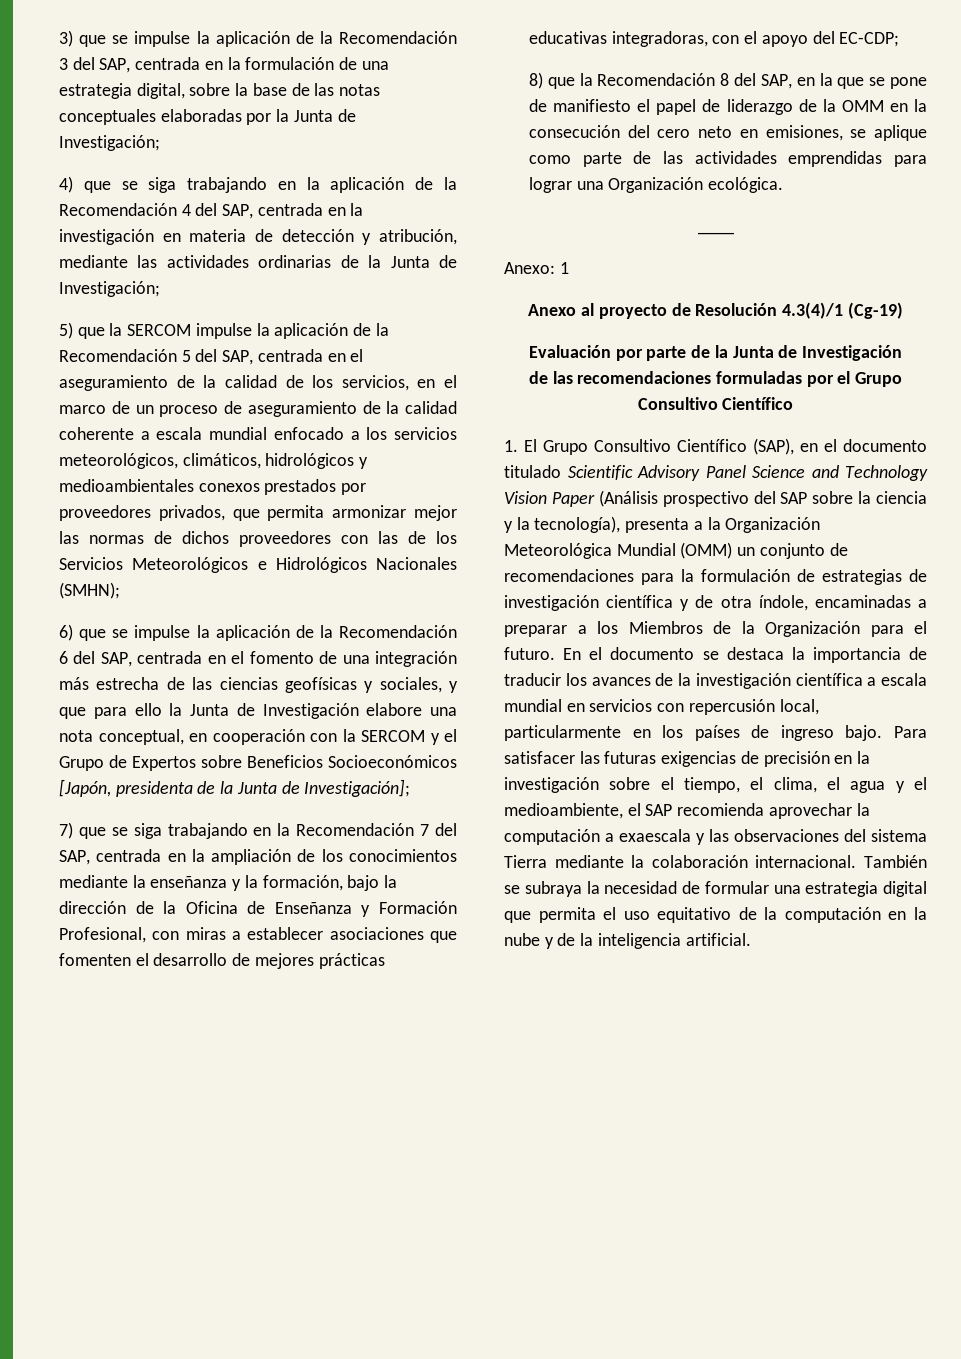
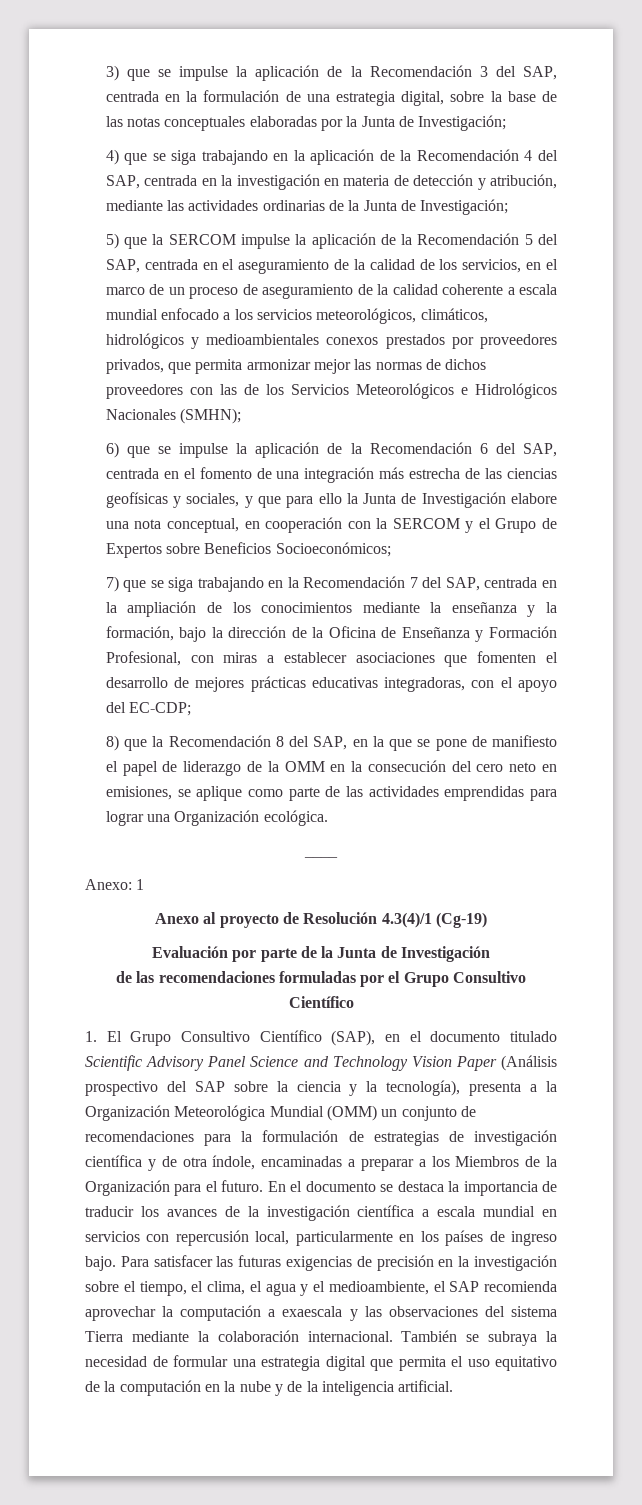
- 6) que se impulse la aplicación de la Recomendación 6 del SAP, centrada en el fomento de una integración más estrecha de las ciencias geofísicas y sociales, y que para ello la Junta de Investigación elabore una nota conceptual, en cooperación con la SERCOM y el Grupo de Expertos sobre Beneficios Socioeconómicos [Japón, presidenta de la Junta de Investigación];
+ 6) que se impulse la aplicación de la Recomendación 6 del SAP, centrada en el fomento de una integración más estrecha de las ciencias geofísicas y sociales, y que para ello la Junta de Investigación elabore una nota conceptual, en cooperación con la SERCOM y el Grupo de Expertos sobre Beneficios Socioeconómicos;

